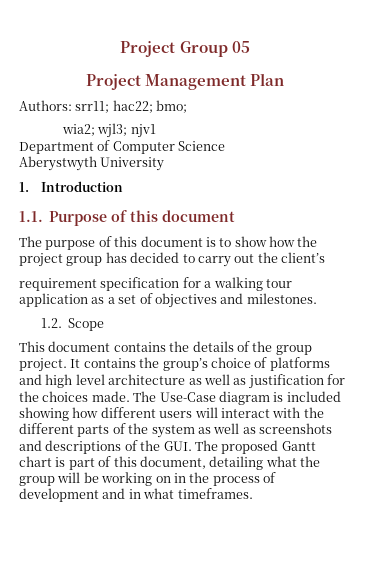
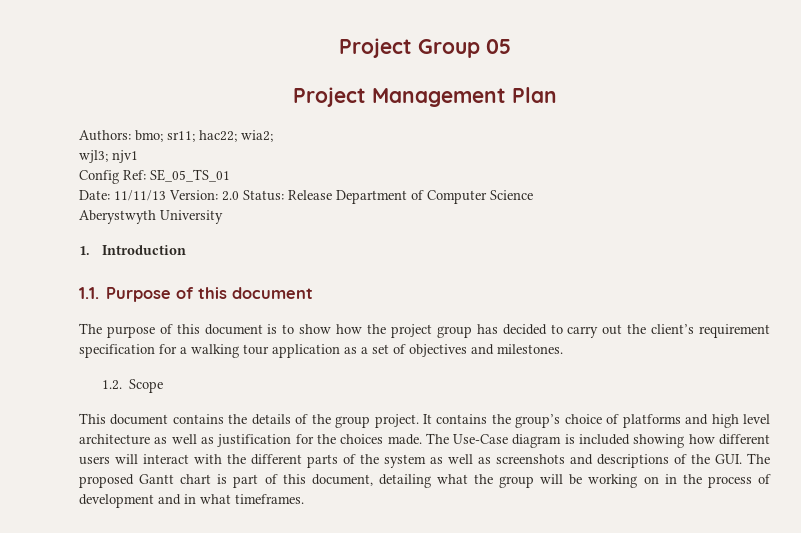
- Authors: srr11; hac22; bmo;
- wia2; wjl3; njv1
- Department of Computer Science
+ Authors: bmo; sr11; hac22; wia2;
+ wjl3; njv1
+ Config Ref: SE_05_TS_01
+ Date: 11/11/13 Version: 2.0 Status: Release Department of Computer Science
- The purpose of this document is to show how the project group has decided to carry out the client’s
- requirement specification for a walking tour application as a set of objectives and milestones.
+ The purpose of this document is to show how the project group has decided to carry out the client’s requirement specification for a walking tour application as a set of objectives and milestones.

